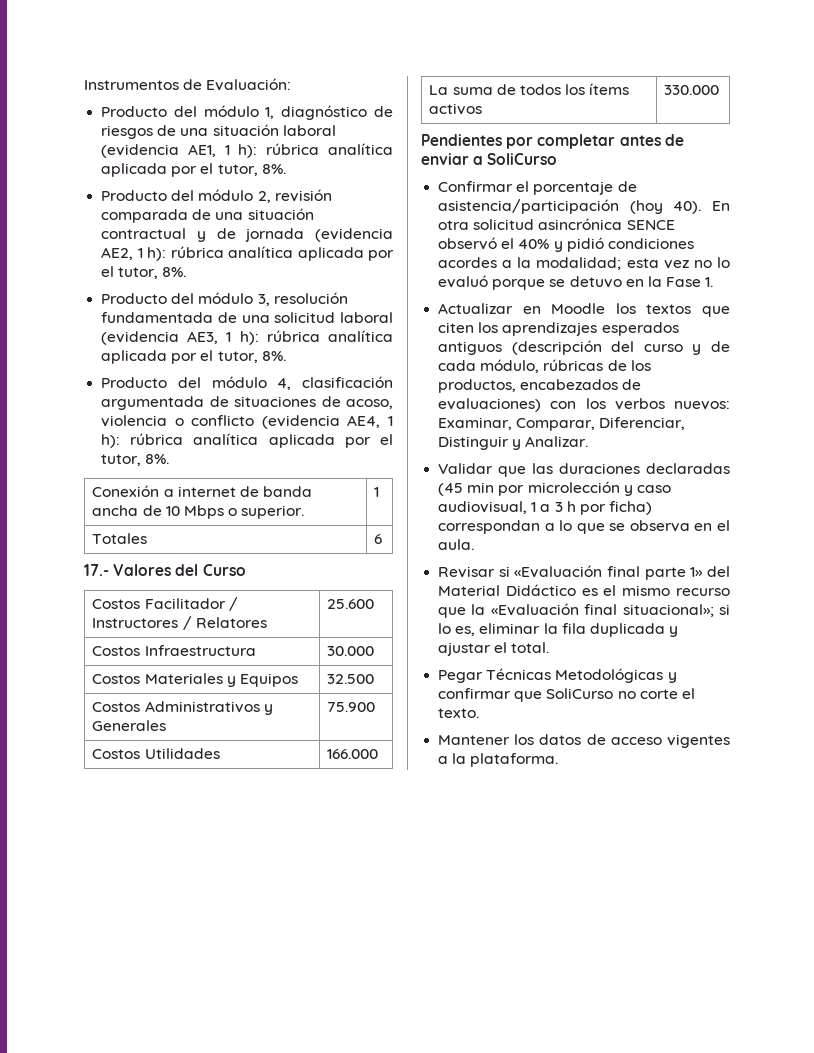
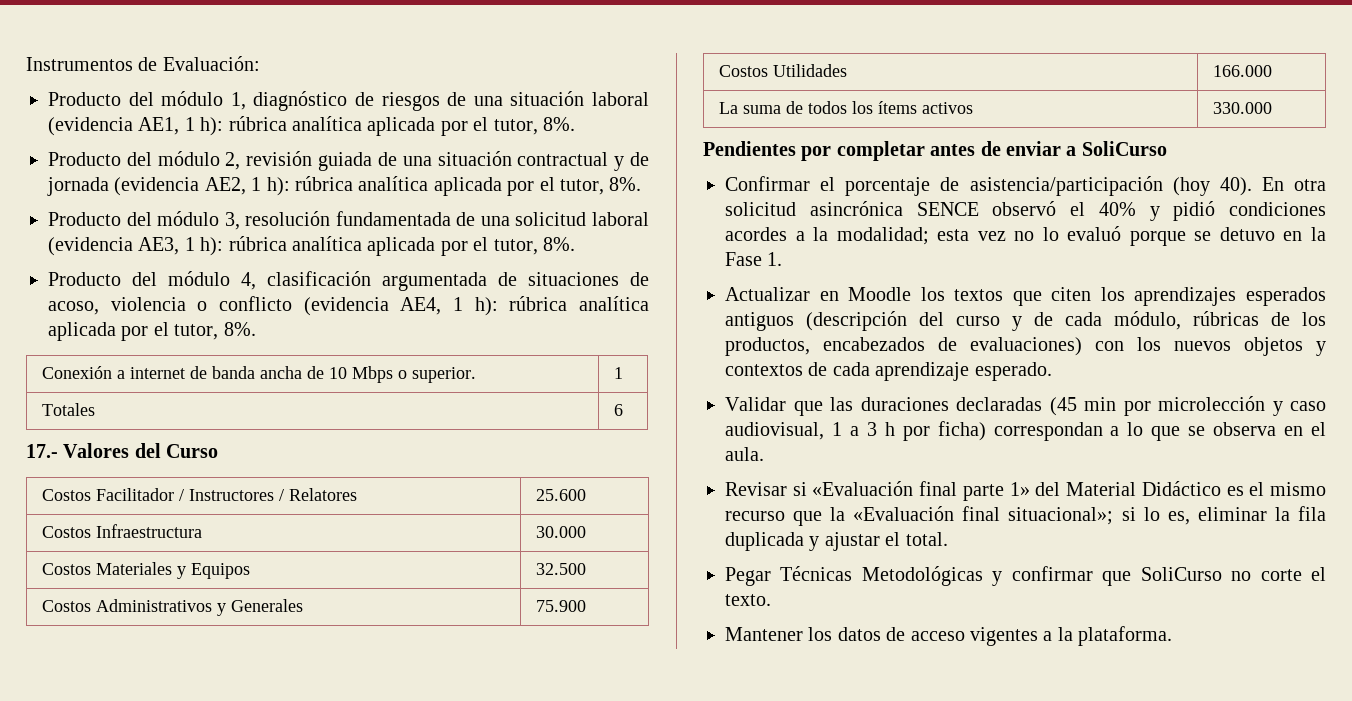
- Producto del módulo 2, revisión comparada de una situación contractual y de jornada (evidencia AE2, 1 h): rúbrica analítica aplicada por el tutor, 8%.
+ Producto del módulo 2, revisión guiada de una situación contractual y de jornada (evidencia AE2, 1 h): rúbrica analítica aplicada por el tutor, 8%.
- Actualizar en Moodle los textos que citen los aprendizajes esperados antiguos (descripción del curso y de cada módulo, rúbricas de los productos, encabezados de evaluaciones) con los verbos nuevos: Examinar, Comparar, Diferenciar, Distinguir y Analizar.
+ Actualizar en Moodle los textos que citen los aprendizajes esperados antiguos (descripción del curso y de cada módulo, rúbricas de los productos, encabezados de evaluaciones) con los nuevos objetos y contextos de cada aprendizaje esperado.

